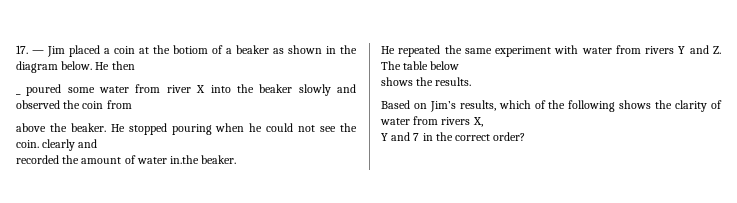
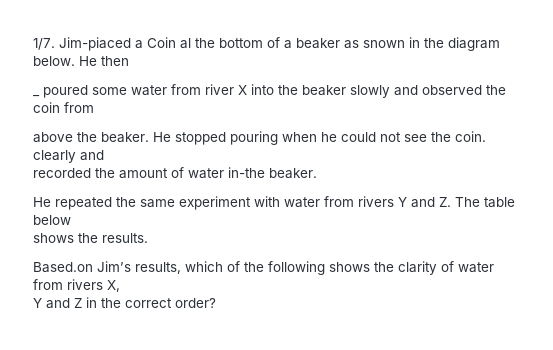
- 17. — Jim placed a coin at the botiom of a beaker as shown in the diagram below.
+ 1/7. Jim-piaced a Coin al the bottom of a beaker as snown in the diagram below.
- recorded the amount of water in.the beaker.
+ recorded the amount of water in-the beaker.
- Based on Jim’s results, which of the following shows the clarity of water from rivers X,
+ Based.on Jim’s results, which of the following shows the clarity of water from rivers X,
- Y and 7 in the correct order?
+ Y and Z in the correct order?

